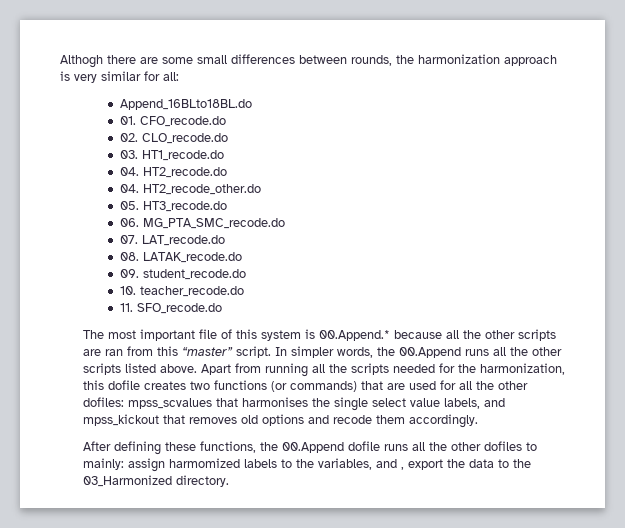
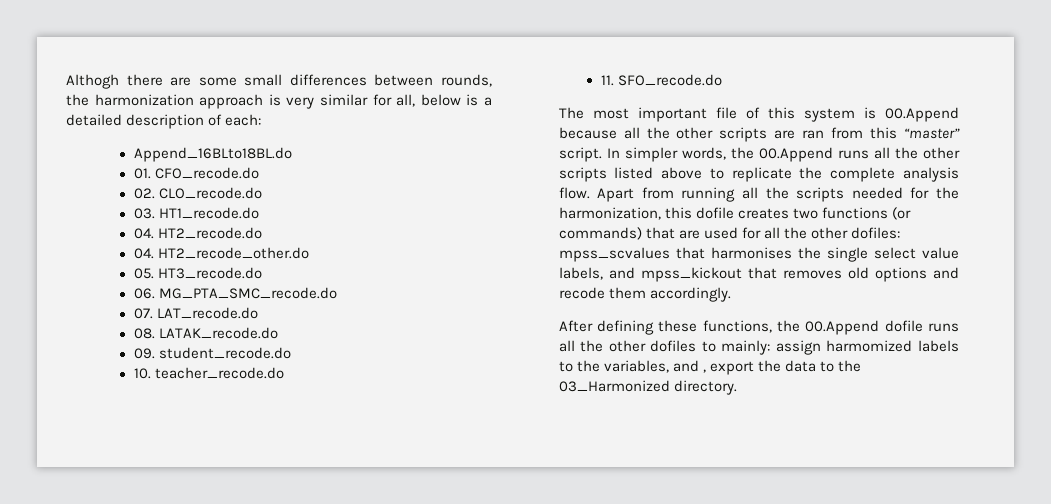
- Althogh there are some small differences between rounds, the harmonization approach is very similar for all:
+ Althogh there are some small differences between rounds, the harmonization approach is very similar for all, below is a detailed description of each:
- The most important file of this system is 00.Append.* because all the other scripts are ran from this “master” script.
+ The most important file of this system is 00.Append because all the other scripts are ran from this “master” script.
- In simpler words, the 00.Append runs all the other scripts listed above.
+ In simpler words, the 00.Append runs all the other scripts listed above to replicate the complete analysis flow.

